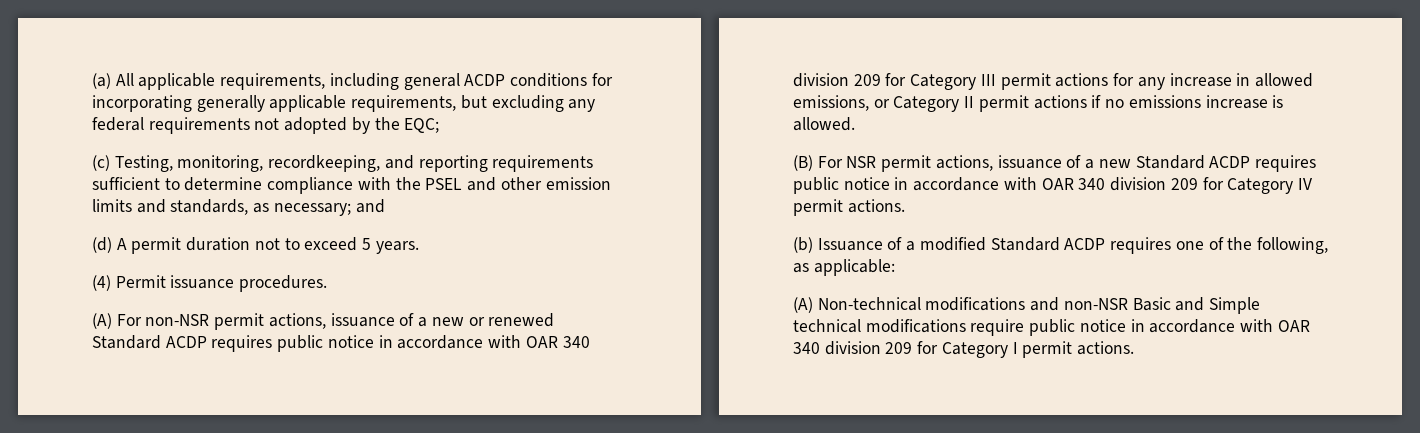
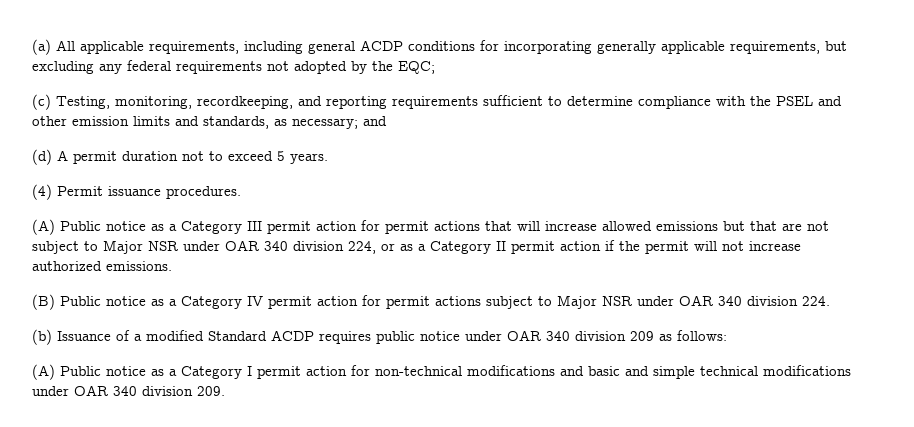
- (A) For non-NSR permit actions, issuance of a new or renewed Standard ACDP requires public notice in accordance with OAR 340 division 209 for Category III permit actions for any increase in allowed emissions, or Category II permit actions if no emissions increase is allowed.
- (B) For NSR permit actions, issuance of a new Standard ACDP requires public notice in accordance with OAR 340 division 209 for Category IV permit actions.
+ (A) Public notice as a Category III permit action for permit actions that will increase allowed emissions but that are not subject to Major NSR under OAR 340 division 224, or as a Category II permit action if the permit will not increase authorized emissions.
+ (B) Public notice as a Category IV permit action for permit actions subject to Major NSR under OAR 340 division 224.
- (b) Issuance of a modified Standard ACDP requires one of the following, as applicable:
- (A) Non-technical modifications and non-NSR Basic and Simple technical modifications require public notice in accordance with OAR 340 division 209 for Category I permit actions.
+ (b) Issuance of a modified Standard ACDP requires public notice under OAR 340 division 209 as follows:
+ (A) Public notice as a Category I permit action for non-technical modifications and basic and simple technical modifications under OAR 340 division 209.

